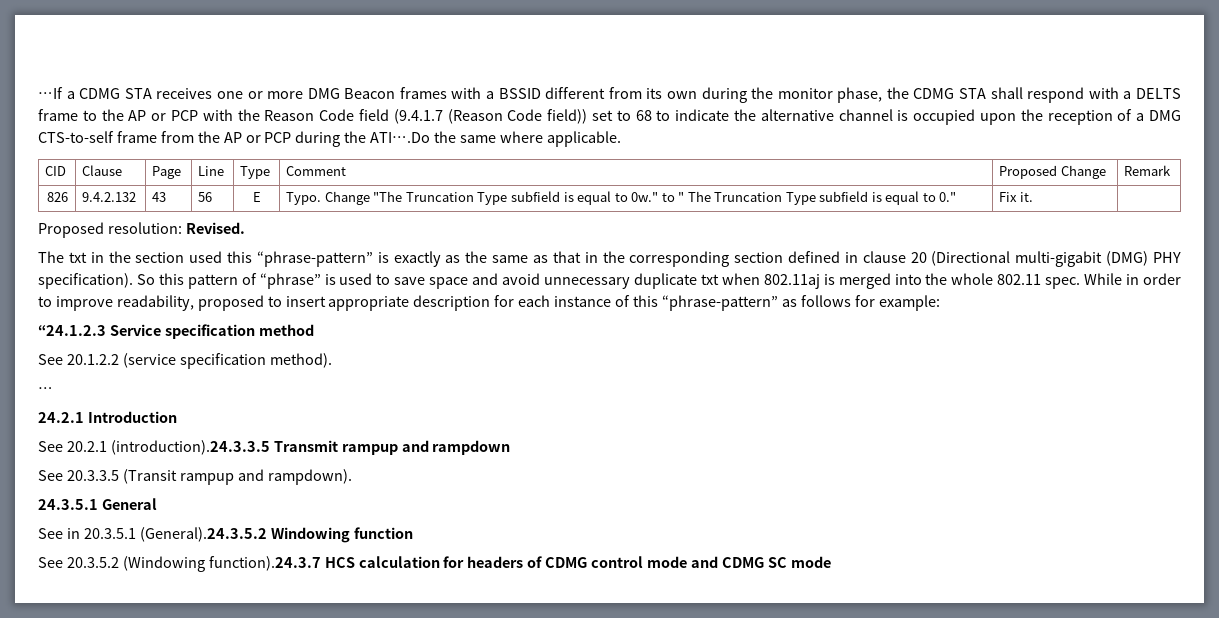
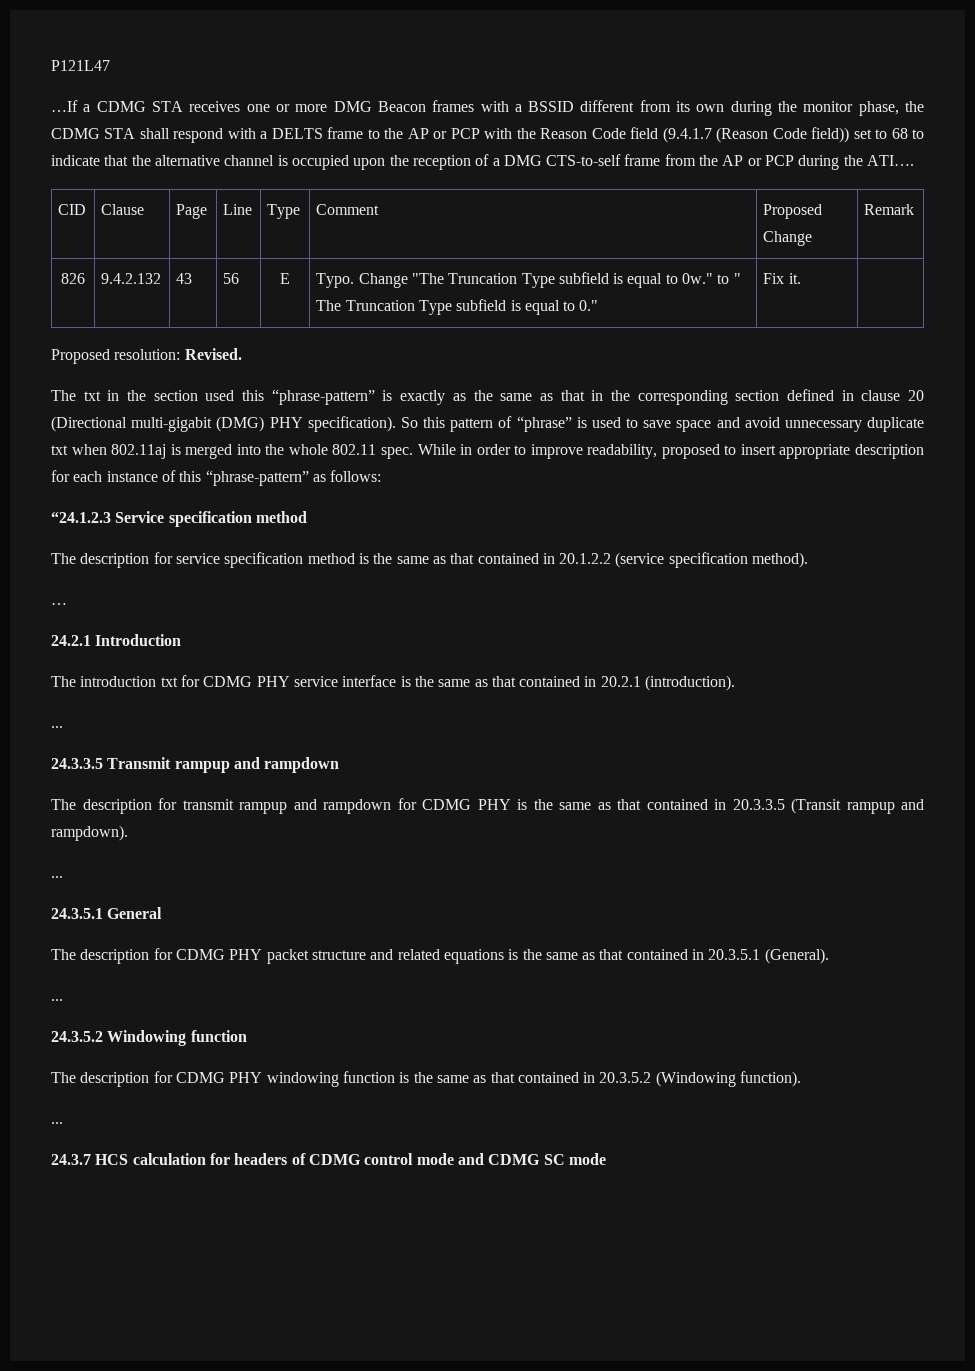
+ P121L47
- …If a CDMG STA receives one or more DMG Beacon frames with a BSSID different from its own during the monitor phase, the CDMG STA shall respond with a DELTS frame to the AP or PCP with the Reason Code field (9.4.1.7 (Reason Code field)) set to 68 to indicate the alternative channel is occupied upon the reception of a DMG CTS-to-self frame from the AP or PCP during the ATI….Do the same where applicable.
+ …If a CDMG STA receives one or more DMG Beacon frames with a BSSID different from its own during the monitor phase, the CDMG STA shall respond with a DELTS frame to the AP or PCP with the Reason Code field (9.4.1.7 (Reason Code field)) set to 68 to indicate that the alternative channel is occupied upon the reception of a DMG CTS-to-self frame from the AP or PCP during the ATI….
- While in order to improve readability, proposed to insert appropriate description for each instance of this “phrase-pattern” as follows for example:
+ While in order to improve readability, proposed to insert appropriate description for each instance of this “phrase-pattern” as follows:
- See 20.1.2.2 (service specification method).
+ The description for service specification method is the same as that contained in 20.1.2.2 (service specification method).
- See 20.2.1 (introduction).24.3.3.5 Transmit rampup and rampdown
- See 20.3.3.5 (Transit rampup and rampdown).
+ The introduction txt for CDMG PHY service interface is the same as that contained in 20.2.1 (introduction).
+ ...
+ 24.3.3.5 Transmit rampup and rampdown
+ The description for transmit rampup and rampdown for CDMG PHY is the same as that contained in 20.3.3.5 (Transit rampup and rampdown).
+ ...
- See in 20.3.5.1 (General).24.3.5.2 Windowing function
- See 20.3.5.2 (Windowing function).24.3.7 HCS calculation for headers of CDMG control mode and CDMG SC mode
+ The description for CDMG PHY packet structure and related equations is the same as that contained in 20.3.5.1 (General).
+ ...
+ 24.3.5.2 Windowing function
+ The description for CDMG PHY windowing function is the same as that contained in 20.3.5.2 (Windowing function).
+ ...
+ 24.3.7 HCS calculation for headers of CDMG control mode and CDMG SC mode

